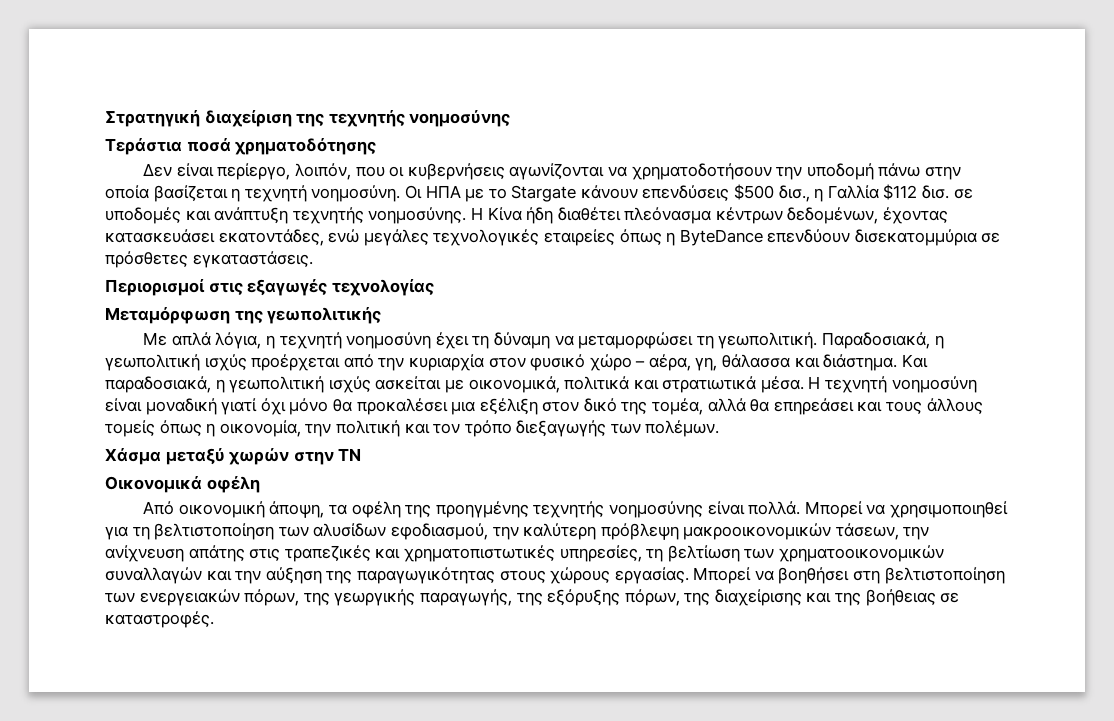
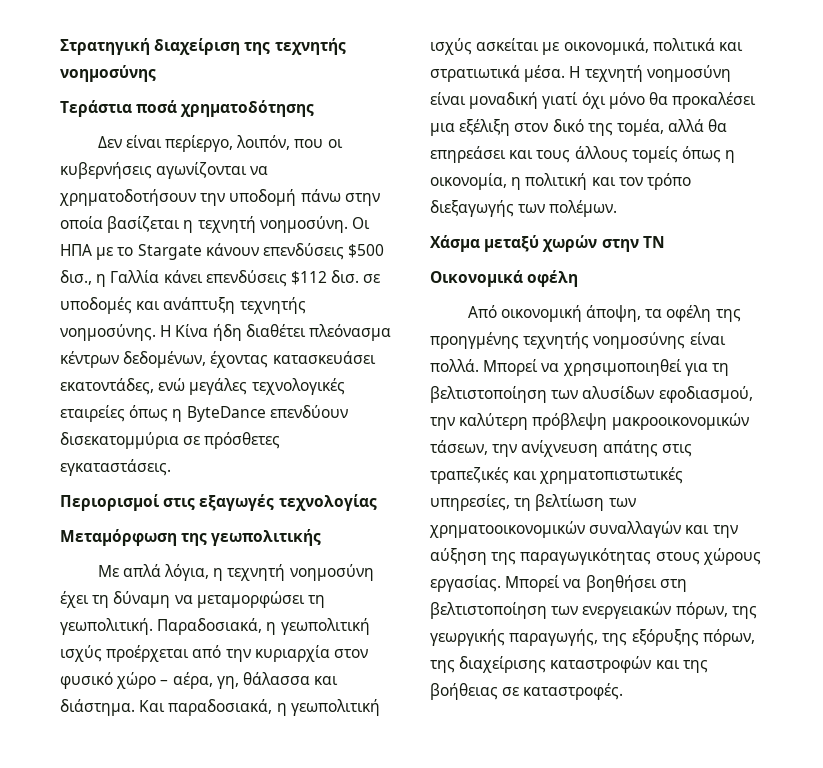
- Οι ΗΠΑ με το Stargate κάνουν επενδύσεις $500 δισ., η Γαλλία $112 δισ. σε υποδομές και ανάπτυξη τεχνητής νοημοσύνης.
+ Οι ΗΠΑ με το Stargate κάνουν επενδύσεις $500 δισ., η Γαλλία κάνει επενδύσεις $112 δισ. σε υποδομές και ανάπτυξη τεχνητής νοημοσύνης.
- Η τεχνητή νοημοσύνη είναι μοναδική γιατί όχι μόνο θα προκαλέσει μια εξέλιξη στον δικό της τομέα, αλλά θα επηρεάσει και τους άλλους τομείς όπως η οικονομία, την πολιτική και τον τρόπο διεξαγωγής των πολέμων.
+ Η τεχνητή νοημοσύνη είναι μοναδική γιατί όχι μόνο θα προκαλέσει μια εξέλιξη στον δικό της τομέα, αλλά θα επηρεάσει και τους άλλους τομείς όπως η οικονομία, η πολιτική και τον τρόπο διεξαγωγής των πολέμων.
- Μπορεί να βοηθήσει στη βελτιστοποίηση των ενεργειακών πόρων, της γεωργικής παραγωγής, της εξόρυξης πόρων, της διαχείρισης και της βοήθειας σε καταστροφές.
+ Μπορεί να βοηθήσει στη βελτιστοποίηση των ενεργειακών πόρων, της γεωργικής παραγωγής, της εξόρυξης πόρων, της διαχείρισης καταστροφών και της βοήθειας σε καταστροφές.

